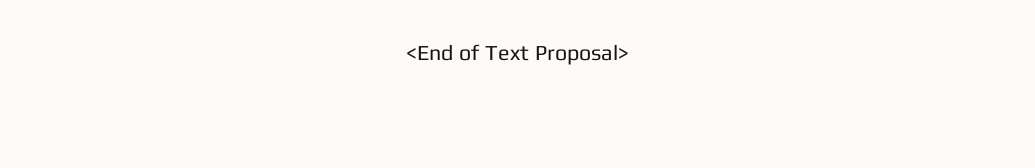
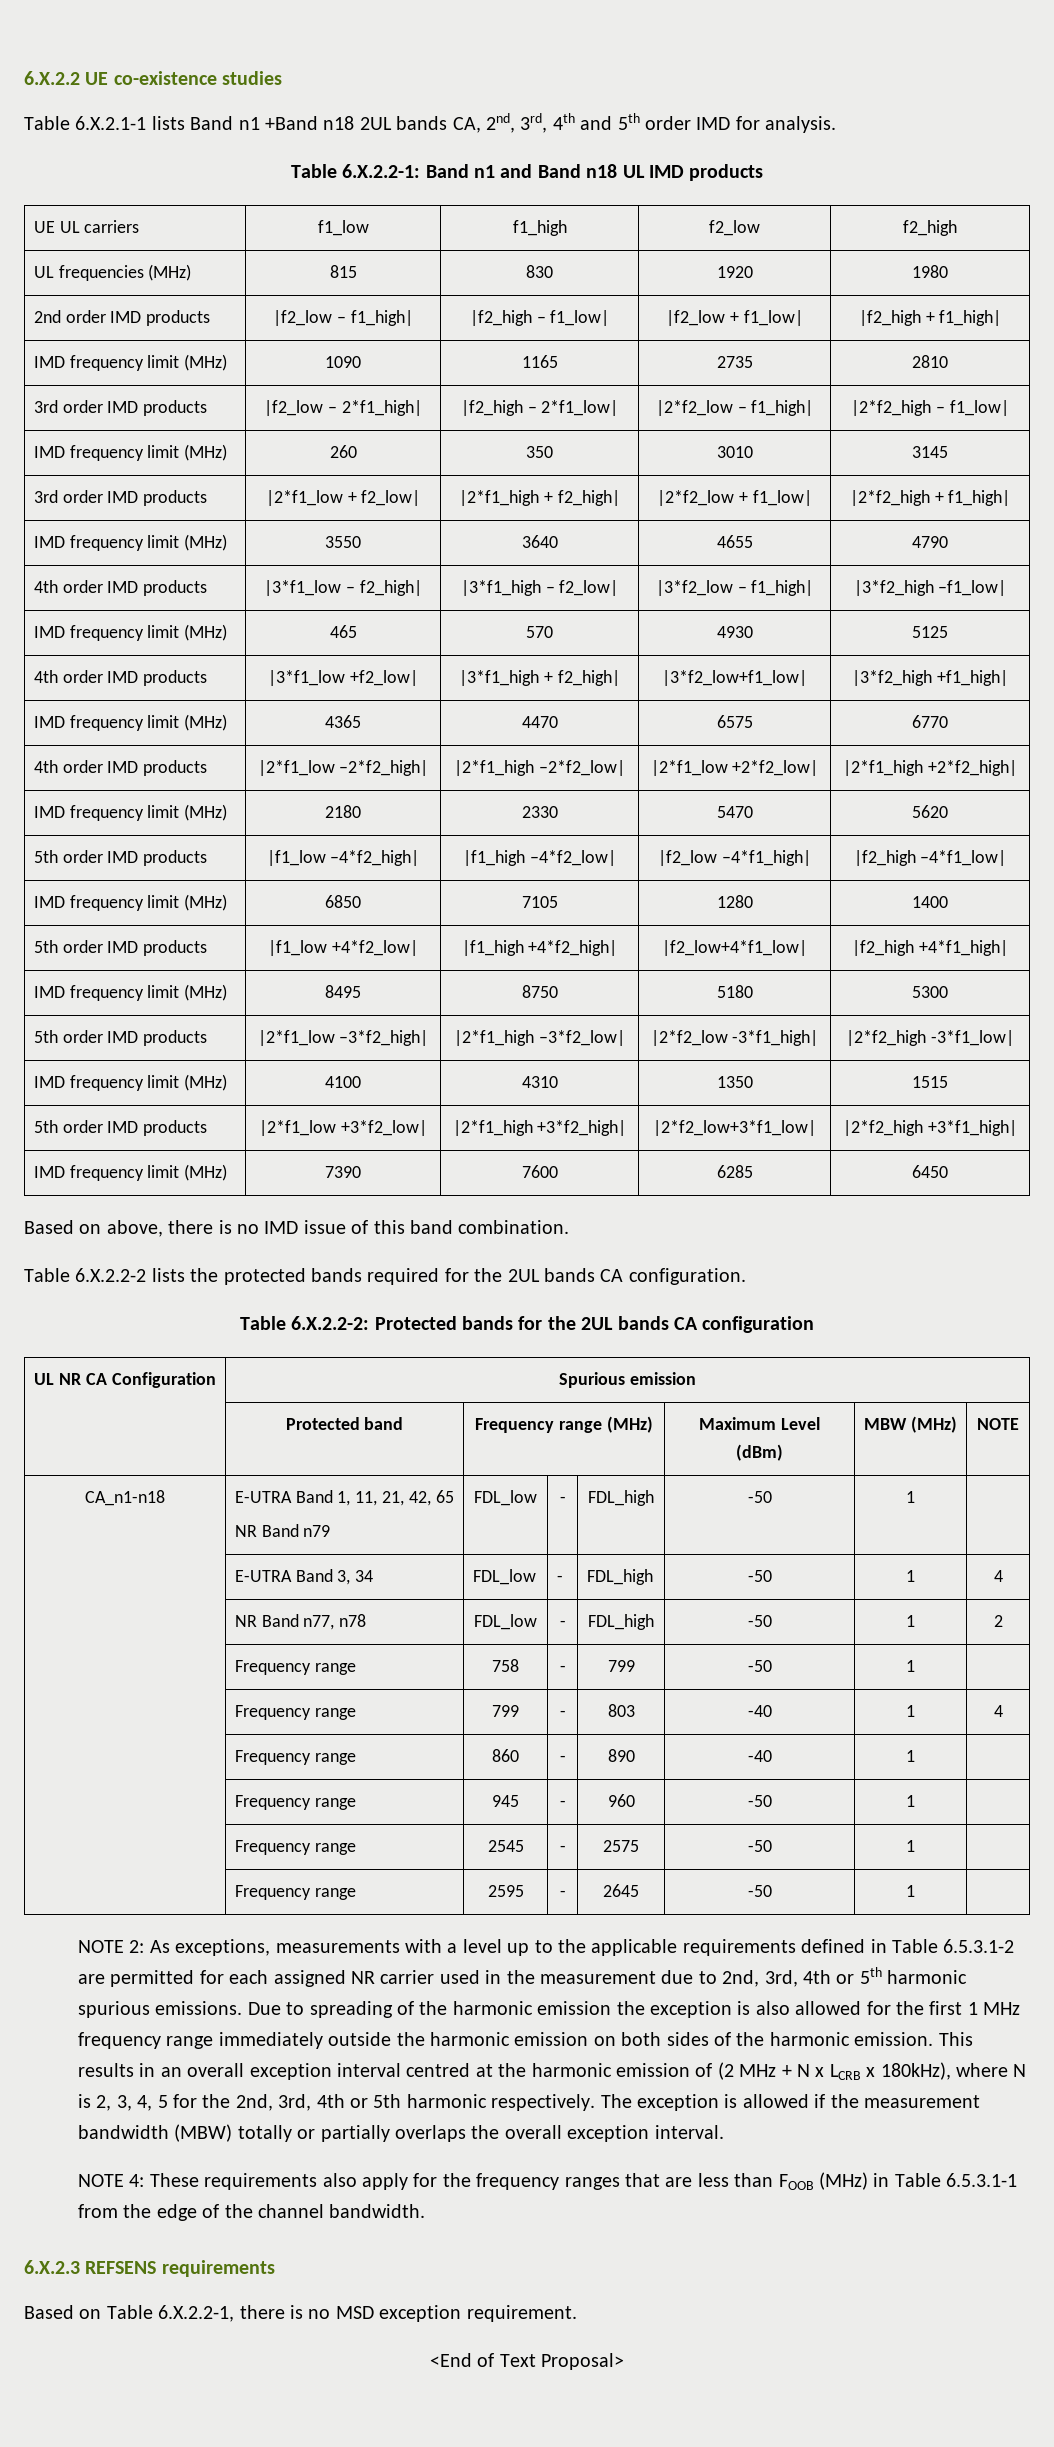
+ 6.X.2.2 UE co-existence studies
+ Table 6.X.2.1-1 lists Band n1 +Band n18 2UL bands CA, 2nd, 3rd, 4th and 5th order IMD for analysis.
+ Table 6.X.2.2-1: Band n1 and Band n18 UL IMD products
+ UE UL carriers | f1_low | f1_high | f2_low | f2_high
+ UL frequencies (MHz) | 815 | 830 | 1920 | 1980
+ 2nd order IMD products | |f2_low – f1_high| | |f2_high – f1_low| | |f2_low + f1_low| | |f2_high + f1_high|
+ IMD frequency limit (MHz) | 1090 | 1165 | 2735 | 2810
+ 3rd order IMD products | |f2_low – 2*f1_high| | |f2_high – 2*f1_low| | |2*f2_low – f1_high| | |2*f2_high – f1_low|
+ IMD frequency limit (MHz) | 260 | 350 | 3010 | 3145
+ 3rd order IMD products | |2*f1_low + f2_low| | |2*f1_high + f2_high| | |2*f2_low + f1_low| | |2*f2_high + f1_high|
+ IMD frequency limit (MHz) | 3550 | 3640 | 4655 | 4790
+ 4th order IMD products | |3*f1_low – f2_high| | |3*f1_high – f2_low| | |3*f2_low – f1_high| | |3*f2_high –f1_low|
+ IMD frequency limit (MHz) | 465 | 570 | 4930 | 5125
+ 4th order IMD products | |3*f1_low +f2_low| | |3*f1_high + f2_high| | |3*f2_low+f1_low| | |3*f2_high +f1_high|
+ IMD frequency limit (MHz) | 4365 | 4470 | 6575 | 6770
+ 4th order IMD products | |2*f1_low –2*f2_high| | |2*f1_high –2*f2_low| | |2*f1_low +2*f2_low| | |2*f1_high +2*f2_high|
+ IMD frequency limit (MHz) | 2180 | 2330 | 5470 | 5620
+ 5th order IMD products | |f1_low –4*f2_high| | |f1_high –4*f2_low| | |f2_low –4*f1_high| | |f2_high –4*f1_low|
+ IMD frequency limit (MHz) | 6850 | 7105 | 1280 | 1400
+ 5th order IMD products | |f1_low +4*f2_low| | |f1_high +4*f2_high| | |f2_low+4*f1_low| | |f2_high +4*f1_high|
+ IMD frequency limit (MHz) | 8495 | 8750 | 5180 | 5300
+ 5th order IMD products | |2*f1_low –3*f2_high| | |2*f1_high –3*f2_low| | |2*f2_low -3*f1_high| | |2*f2_high -3*f1_low|
+ IMD frequency limit (MHz) | 4100 | 4310 | 1350 | 1515
+ 5th order IMD products | |2*f1_low +3*f2_low| | |2*f1_high +3*f2_high| | |2*f2_low+3*f1_low| | |2*f2_high +3*f1_high|
+ IMD frequency limit (MHz) | 7390 | 7600 | 6285 | 6450
+ Based on above, there is no IMD issue of this band combination.
+ Table 6.X.2.2-2 lists the protected bands required for the 2UL bands CA configuration.
+ Table 6.X.2.2-2: Protected bands for the 2UL bands CA configuration
+ UL NR CA Configuration | Spurious emission
+ | Protected band | Frequency range (MHz) | Maximum Level (dBm) | MBW (MHz) | NOTE
+ CA_n1-n18 | E-UTRA Band 1, 11, 21, 42, 65
+ NR Band n79 | FDL_low | - | FDL_high | -50 | 1 |
+ | E-UTRA Band 3, 34 | FDL_low | - | FDL_high | -50 | 1 | 4
+ | NR Band n77, n78 | FDL_low | - | FDL_high | -50 | 1 | 2
+ | Frequency range | 758 | - | 799 | -50 | 1 |
+ | Frequency range | 799 | - | 803 | -40 | 1 | 4
+ | Frequency range | 860 | - | 890 | -40 | 1 |
+ | Frequency range | 945 | - | 960 | -50 | 1 |
+ | Frequency range | 2545 | - | 2575 | -50 | 1 |
+ | Frequency range | 2595 | - | 2645 | -50 | 1 |
+ NOTE 2: As exceptions, measurements with a level up to the applicable requirements defined in Table 6.5.3.1-2 are permitted for each assigned NR carrier used in the measurement due to 2nd, 3rd, 4th or 5th harmonic spurious emissions. Due to spreading of the harmonic emission the exception is also allowed for the first 1 MHz frequency range immediately outside the harmonic emission on both sides of the harmonic emission. This results in an overall exception interval centred at the harmonic emission of (2 MHz + N x LCRB x 180kHz), where N is 2, 3, 4, 5 for the 2nd, 3rd, 4th or 5th harmonic respectively. The exception is allowed if the measurement bandwidth (MBW) totally or partially overlaps the overall exception interval.
+ NOTE 4: These requirements also apply for the frequency ranges that are less than FOOB (MHz) in Table 6.5.3.1-1 from the edge of the channel bandwidth.
+ 6.X.2.3 REFSENS requirements
+ Based on Table 6.X.2.2-1, there is no MSD exception requirement.

